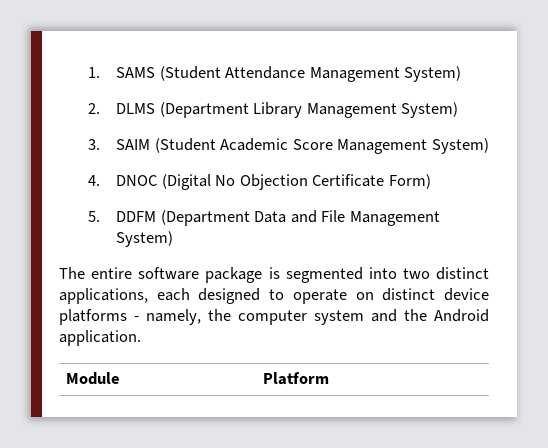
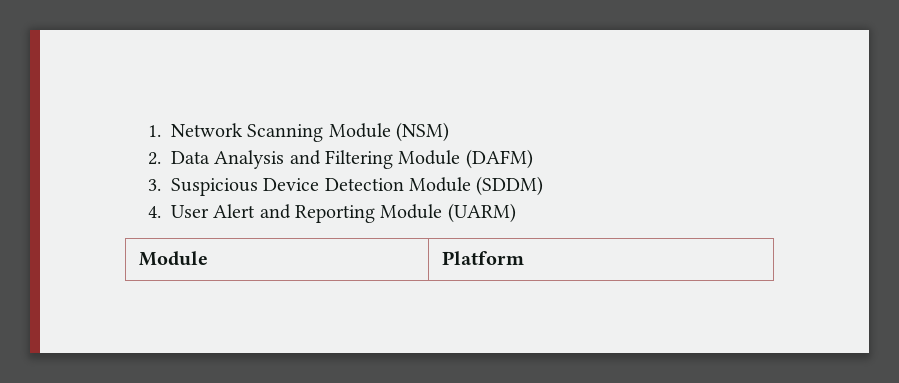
- 1. SAMS (Student Attendance Management System)
- 2. DLMS (Department Library Management System)
- 3. SAIM (Student Academic Score Management System)
- 4. DNOC (Digital No Objection Certificate Form)
- 5. DDFM (Department Data and File Management System)
- The entire software package is segmented into two distinct applications, each designed to operate on distinct device platforms - namely, the computer system and the Android application.
+ 1. Network Scanning Module (NSM)
+ 2. Data Analysis and Filtering Module (DAFM)
+ 3. Suspicious Device Detection Module (SDDM)
+ 4. User Alert and Reporting Module (UARM)

